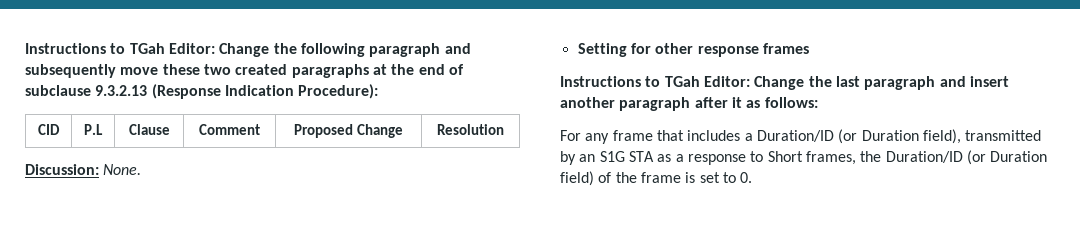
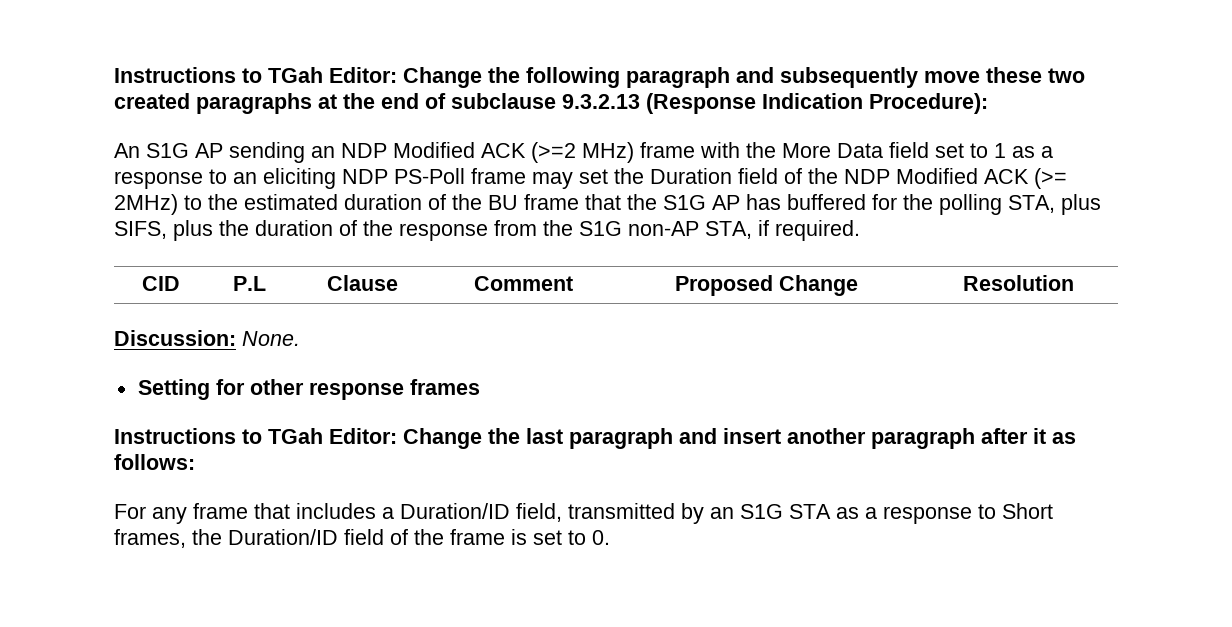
+ An S1G AP sending an NDP Modified ACK (>=2 MHz) frame with the More Data field set to 1 as a response to an eliciting NDP PS-Poll frame may set the Duration field of the NDP Modified ACK (>= 2MHz) to the estimated duration of the BU frame that the S1G AP has buffered for the polling STA, plus SIFS, plus the duration of the response from the S1G non-AP STA, if required.
- For any frame that includes a Duration/ID (or Duration field), transmitted by an S1G STA as a response to Short frames, the Duration/ID (or Duration field) of the frame is set to 0.
+ For any frame that includes a Duration/ID field, transmitted by an S1G STA as a response to Short frames, the Duration/ID field of the frame is set to 0.

